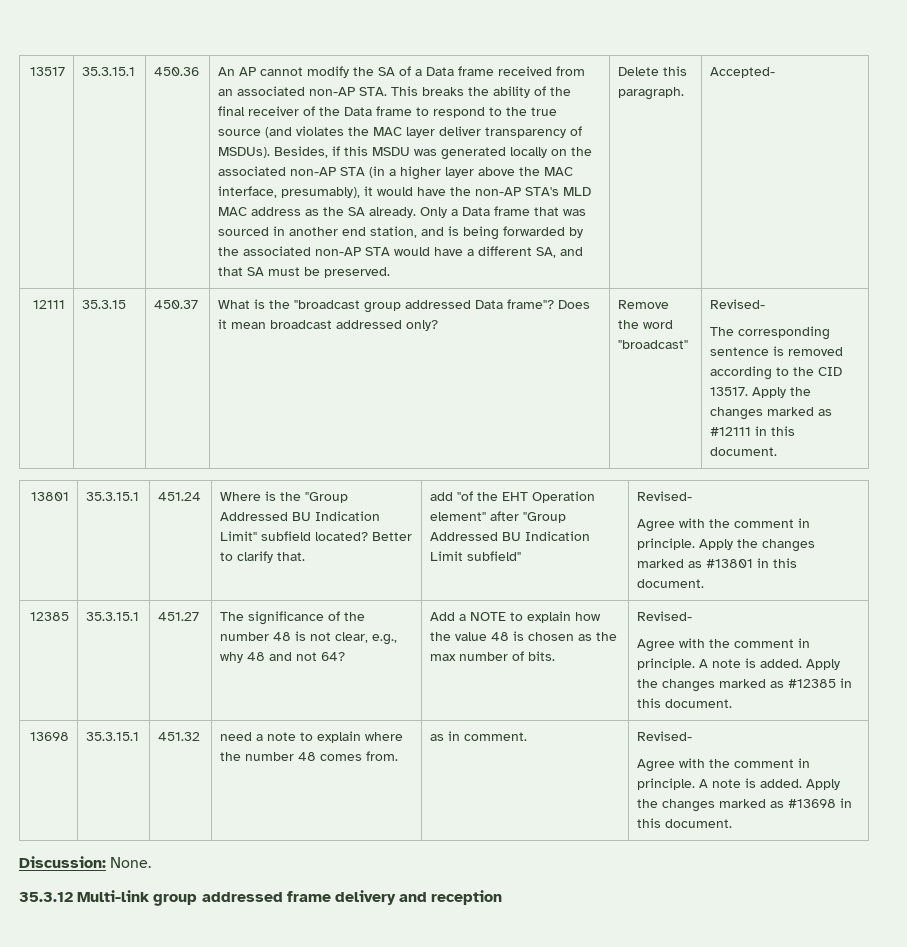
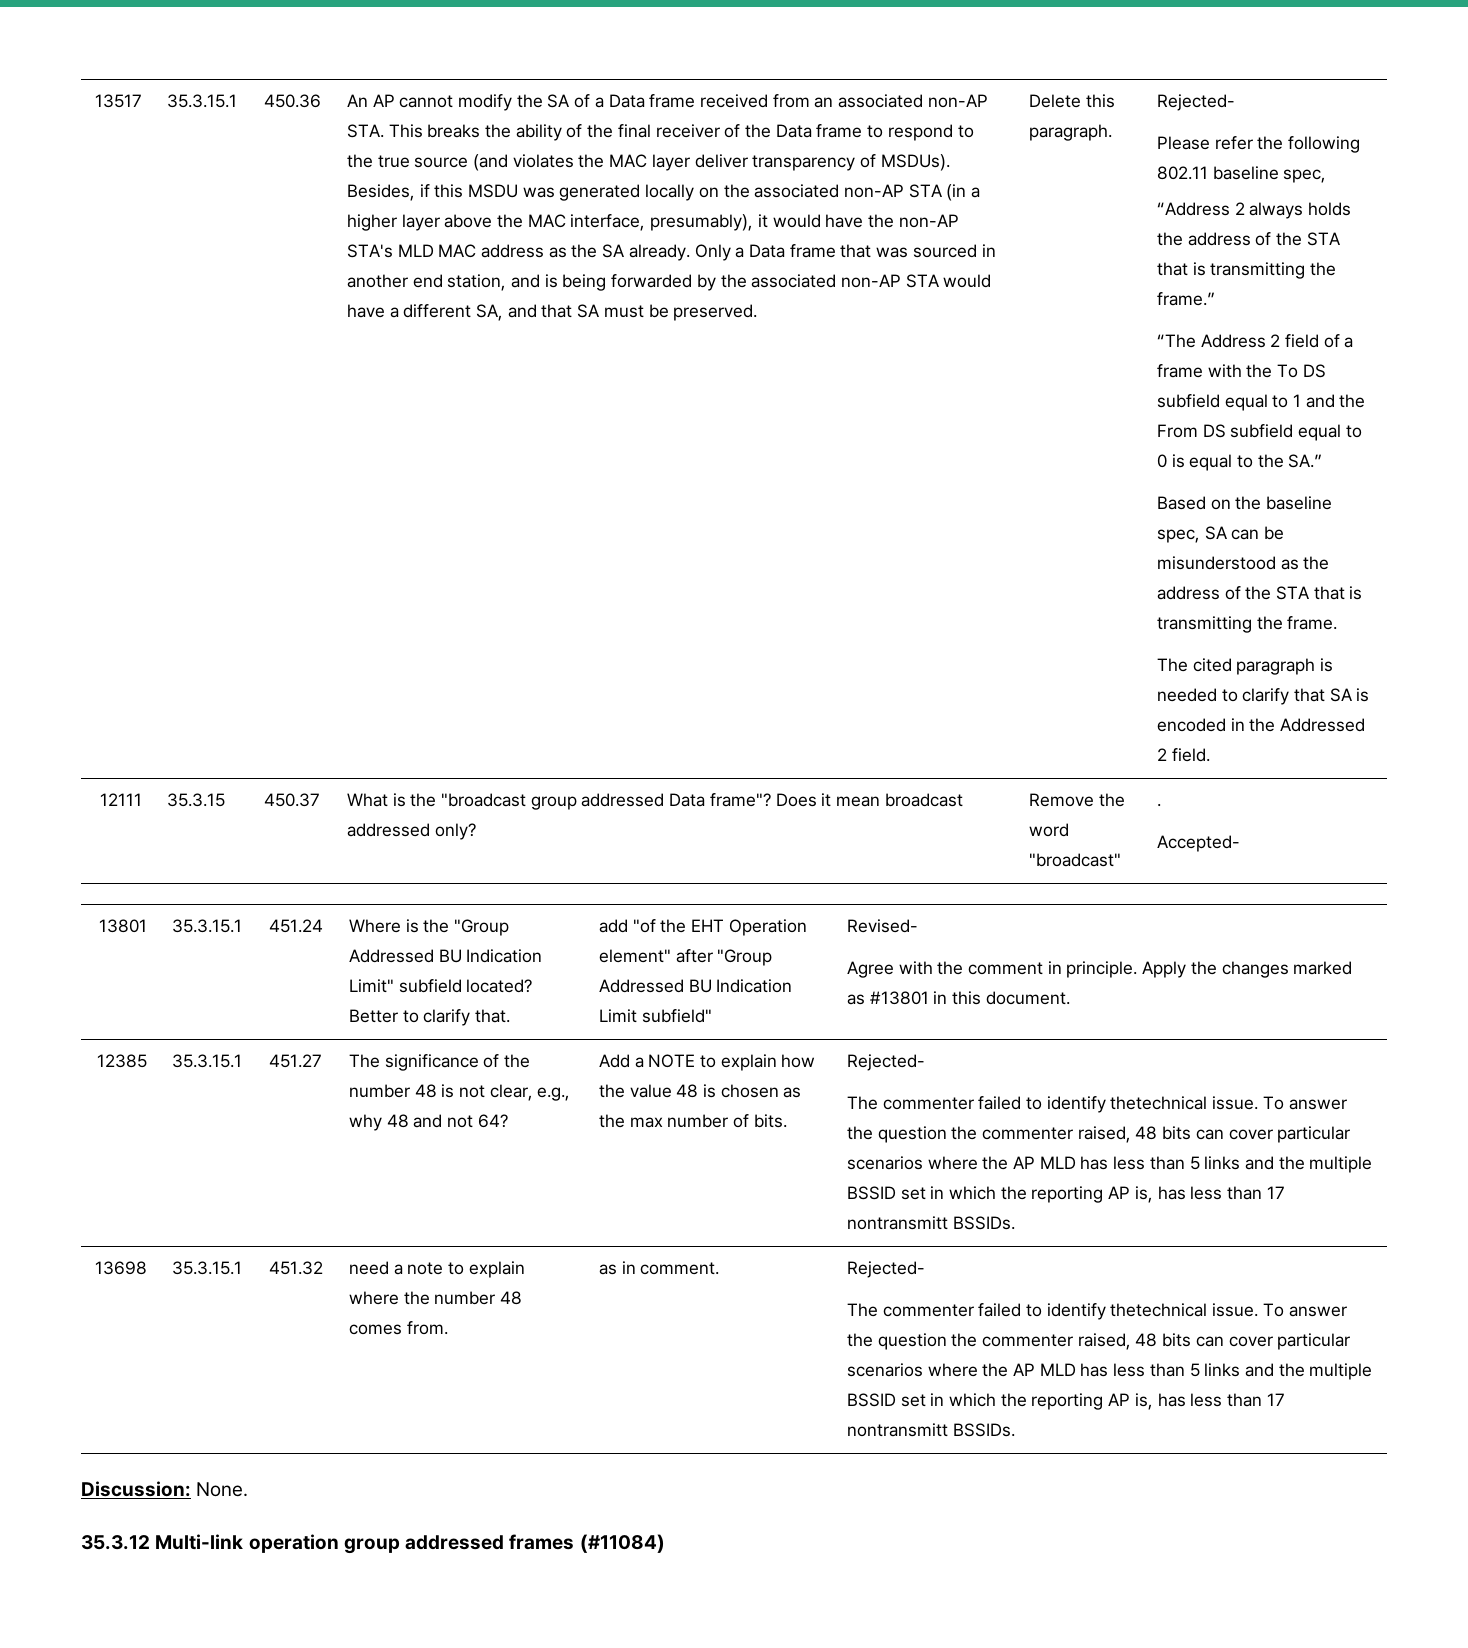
- Delete this paragraph. | Accepted-
+ Delete this paragraph. | Rejected-
+ Please refer the following 802.11 baseline spec,
+ “Address 2 always holds the address of the STA that is transmitting the frame.”
+ “The Address 2 field of a frame with the To DS subfield equal to 1 and the From DS subfield equal to 0 is equal to the SA.”
+ Based on the baseline spec, SA can be misunderstood as the address of the STA that is transmitting the frame.
+ The cited paragraph is needed to clarify that SA is encoded in the Addressed 2 field.
- Remove the word "broadcast" | Revised-
- The corresponding sentence is removed according to the CID 13517. Apply the changes marked as #12111 in this document.
+ Remove the word "broadcast" | .
+ Accepted-
- Add a NOTE to explain how the value 48 is chosen as the max number of bits. | Revised-
- Agree with the comment in principle. A note is added. Apply the changes marked as #12385 in this document.
+ Add a NOTE to explain how the value 48 is chosen as the max number of bits. | Rejected-
+ The commenter failed to identify thetechnical issue. To answer the question the commenter raised, 48 bits can cover particular scenarios where the AP MLD has less than 5 links and the multiple BSSID set in which the reporting AP is, has less than 17 nontransmitt BSSIDs.
- as in comment. | Revised-
- Agree with the comment in principle. A note is added. Apply the changes marked as #13698 in this document.
+ as in comment. | Rejected-
+ The commenter failed to identify thetechnical issue. To answer the question the commenter raised, 48 bits can cover particular scenarios where the AP MLD has less than 5 links and the multiple BSSID set in which the reporting AP is, has less than 17 nontransmitt BSSIDs.
- 35.3.12 Multi-link group addressed frame delivery and reception
+ 35.3.12 Multi-link operation group addressed frames (#11084)

